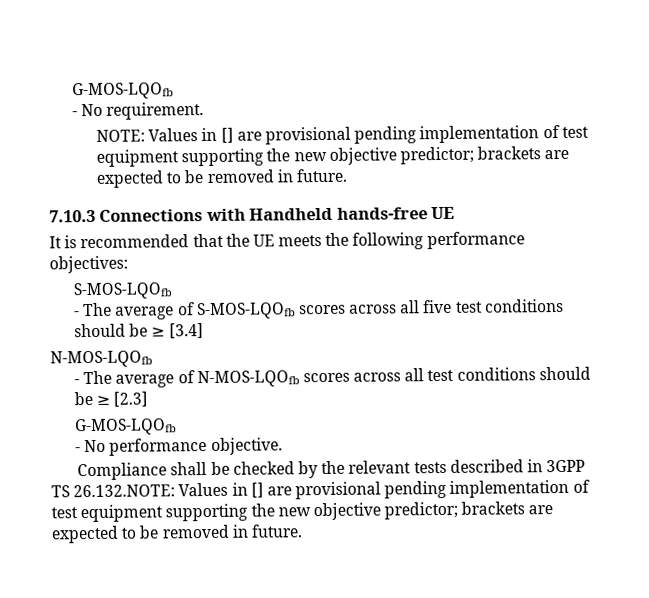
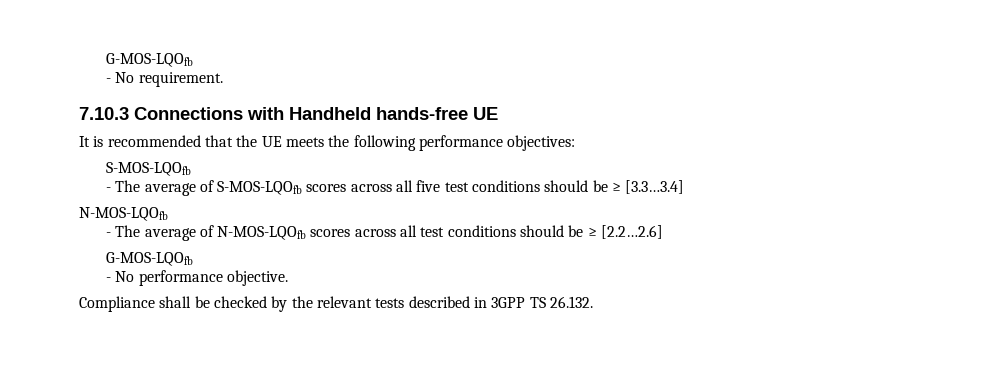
- NOTE: Values in [] are provisional pending implementation of test equipment supporting the new objective predictor; brackets are expected to be removed in future.
- - The average of S-MOS-LQOfb scores across all five test conditions should be ≥ [3.4]
+ - The average of S-MOS-LQOfb scores across all five test conditions should be ≥ [3.3…3.4]
- - The average of N-MOS-LQOfb scores across all test conditions should be ≥ [2.3]
+ - The average of N-MOS-LQOfb scores across all test conditions should be ≥ [2.2…2.6]
- Compliance shall be checked by the relevant tests described in 3GPP TS 26.132.NOTE: Values in [] are provisional pending implementation of test equipment supporting the new objective predictor; brackets are expected to be removed in future.
+ Compliance shall be checked by the relevant tests described in 3GPP TS 26.132.

